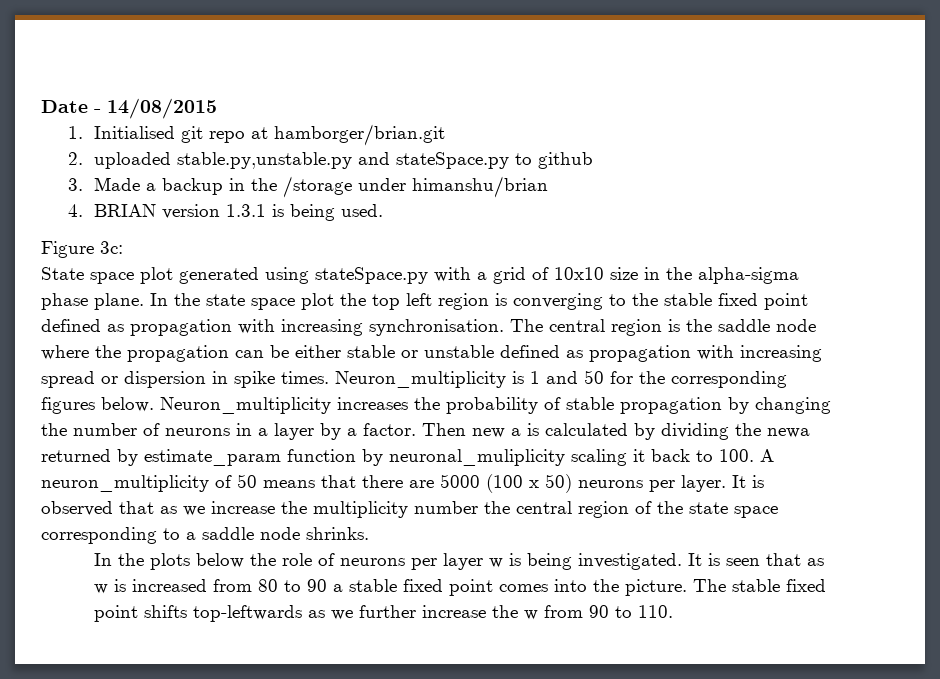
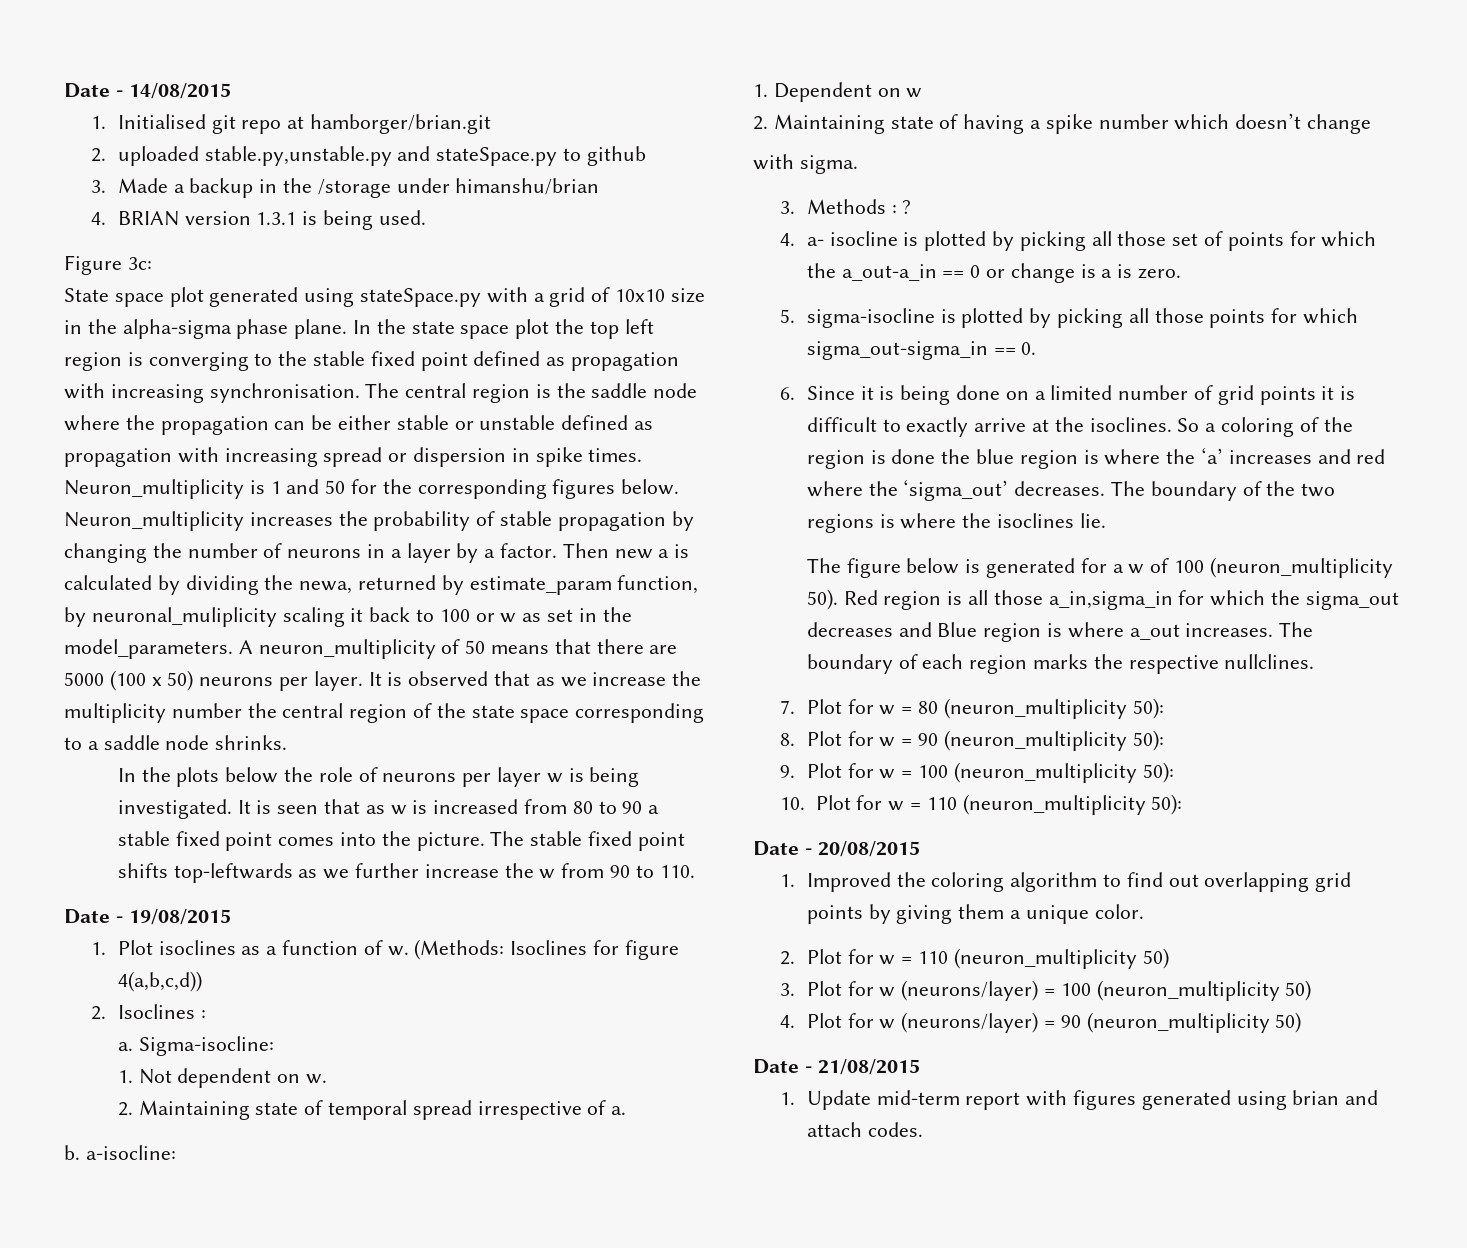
- Then new a is calculated by dividing the newa returned by estimate_param function by neuronal_muliplicity scaling it back to 100. A neuron_multiplicity of 50 means that there are 5000 (100 x 50) neurons per layer.
+ Then new a is calculated by dividing the newa, returned by estimate_param function, by neuronal_muliplicity scaling it back to 100 or w as set in the model_parameters. A neuron_multiplicity of 50 means that there are 5000 (100 x 50) neurons per layer.
+ Date - 19/08/2015
+ 1. Plot isoclines as a function of w. (Methods: Isoclines for figure 4(a,b,c,d))
+ 2. Isoclines :
+ a. Sigma-isocline:
+ 1. Not dependent on w.
+ 2. Maintaining state of temporal spread irrespective of a.
+ b. a-isocline:
+ 1. Dependent on w
+ 2. Maintaining state of having a spike number which doesn’t change
+ with sigma.
+ 3. Methods : ?
+ 4. a- isocline is plotted by picking all those set of points for which the a_out-a_in == 0 or change is a is zero.
+ 5. sigma-isocline is plotted by picking all those points for which sigma_out-sigma_in == 0.
+ 6. Since it is being done on a limited number of grid points it is difficult to exactly arrive at the isoclines. So a coloring of the region is done the blue region is where the ‘a’ increases and red where the ‘sigma_out’ decreases. The boundary of the two regions is where the isoclines lie.
+ The figure below is generated for a w of 100 (neuron_multiplicity 50). Red region is all those a_in,sigma_in for which the sigma_out decreases and Blue region is where a_out increases. The boundary of each region marks the respective nullclines.
+ 7. Plot for w = 80 (neuron_multiplicity 50):
+ 8. Plot for w = 90 (neuron_multiplicity 50):
+ 9. Plot for w = 100 (neuron_multiplicity 50):
+ 10. Plot for w = 110 (neuron_multiplicity 50):
+ Date - 20/08/2015
+ 1. Improved the coloring algorithm to find out overlapping grid points by giving them a unique color.
+ 2. Plot for w = 110 (neuron_multiplicity 50)
+ 3. Plot for w (neurons/layer) = 100 (neuron_multiplicity 50)
+ 4. Plot for w (neurons/layer) = 90 (neuron_multiplicity 50)
+ Date - 21/08/2015
+ 1. Update mid-term report with figures generated using brian and attach codes.

